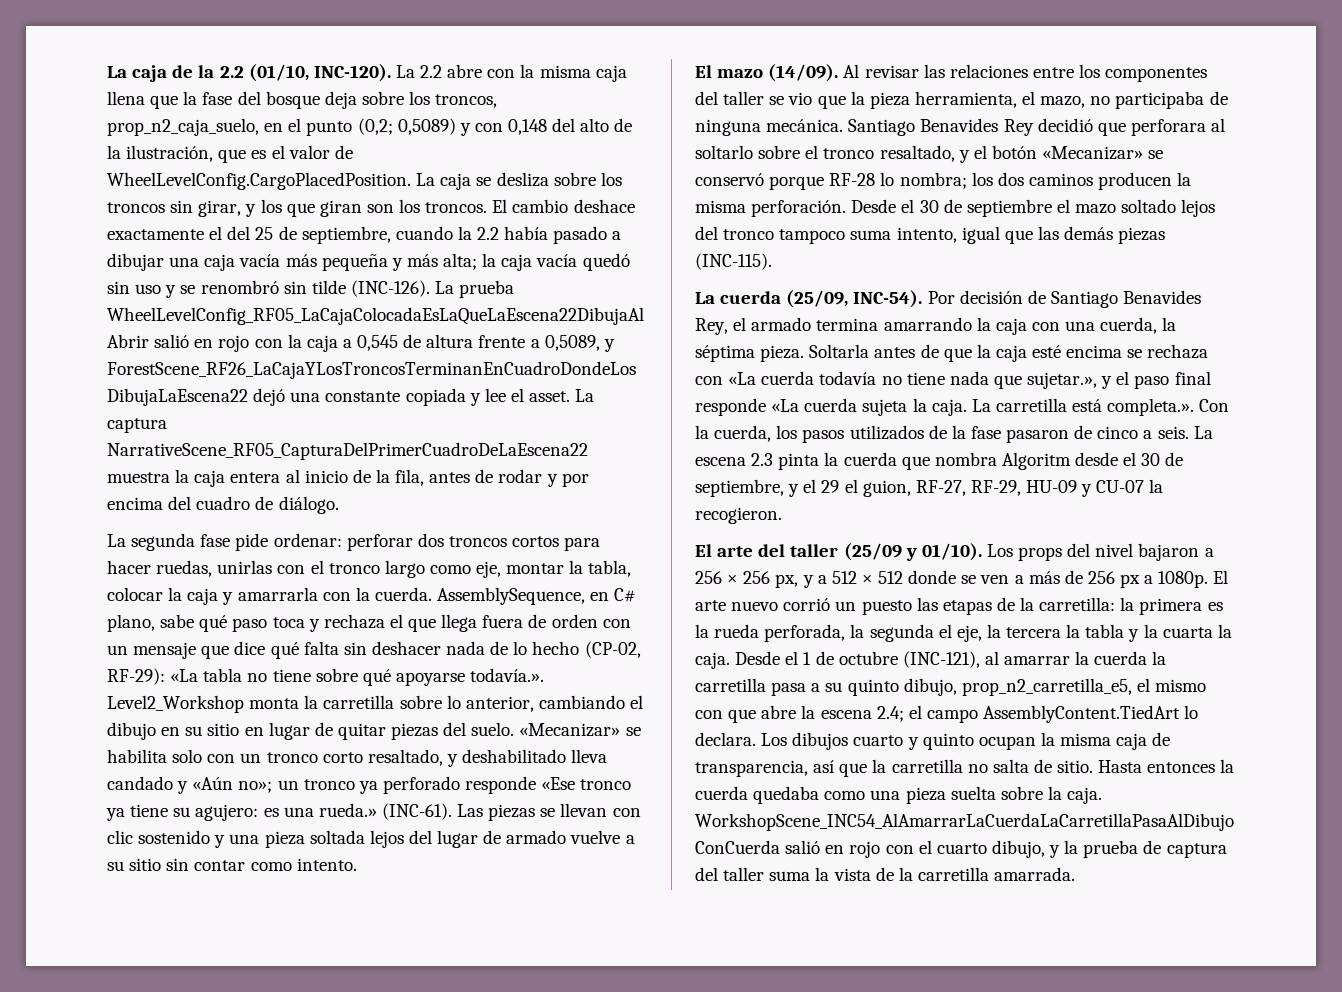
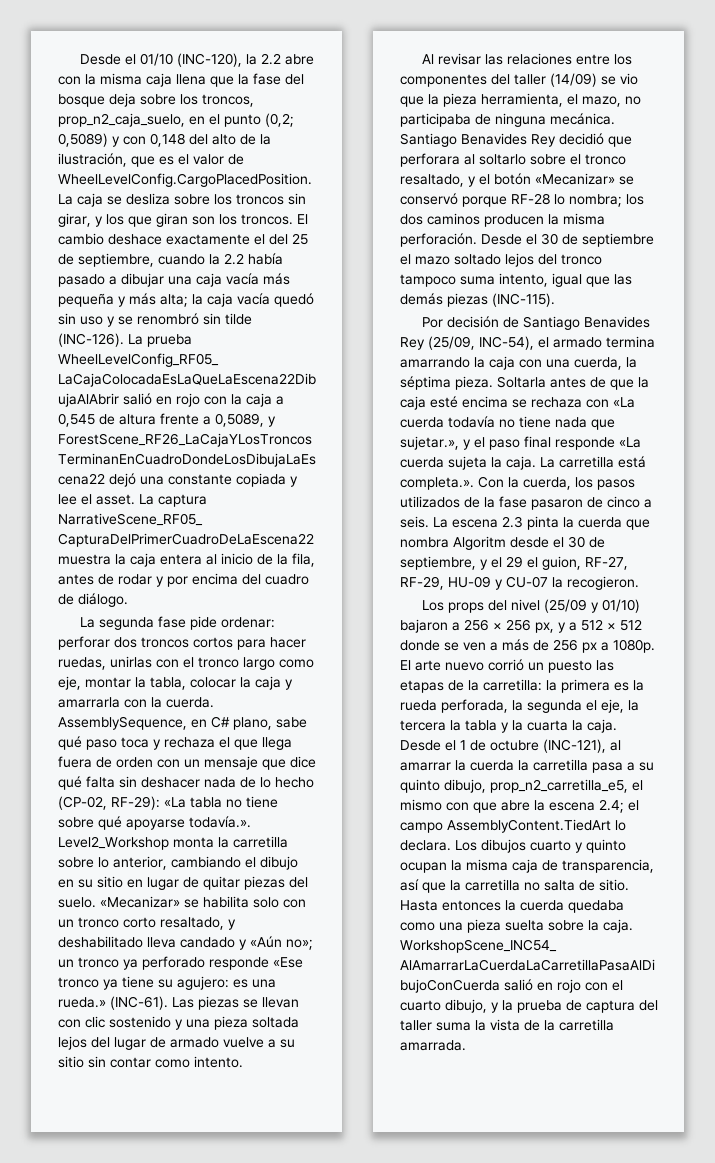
- La caja de la 2.2 (01/10, INC-120). La 2.2 abre con la misma caja llena que la fase del bosque deja sobre los troncos, prop_n2_caja_suelo, en el punto (0,2; 0,5089) y con 0,148 del alto de la ilustración, que es el valor de WheelLevelConfig.CargoPlacedPosition. La caja se desliza sobre los troncos sin girar, y los que giran son los troncos.
+ Desde el 01/10 (INC-120), la 2.2 abre con la misma caja llena que la fase del bosque deja sobre los troncos, prop_n2_caja_suelo, en el punto (0,2; 0,5089) y con 0,148 del alto de la ilustración, que es el valor de WheelLevelConfig.CargoPlacedPosition. La caja se desliza sobre los troncos sin girar, y los que giran son los troncos.
- El mazo (14/09). Al revisar las relaciones entre los componentes del taller se vio que la pieza herramienta, el mazo, no participaba de ninguna mecánica.
+ Al revisar las relaciones entre los componentes del taller (14/09) se vio que la pieza herramienta, el mazo, no participaba de ninguna mecánica.
- La cuerda (25/09, INC-54). Por decisión de Santiago Benavides Rey, el armado termina amarrando la caja con una cuerda, la séptima pieza.
+ Por decisión de Santiago Benavides Rey (25/09, INC-54), el armado termina amarrando la caja con una cuerda, la séptima pieza.
- El arte del taller (25/09 y 01/10). Los props del nivel bajaron a 256 × 256 px, y a 512 × 512 donde se ven a más de 256 px a 1080p.
+ Los props del nivel (25/09 y 01/10) bajaron a 256 × 256 px, y a 512 × 512 donde se ven a más de 256 px a 1080p.

